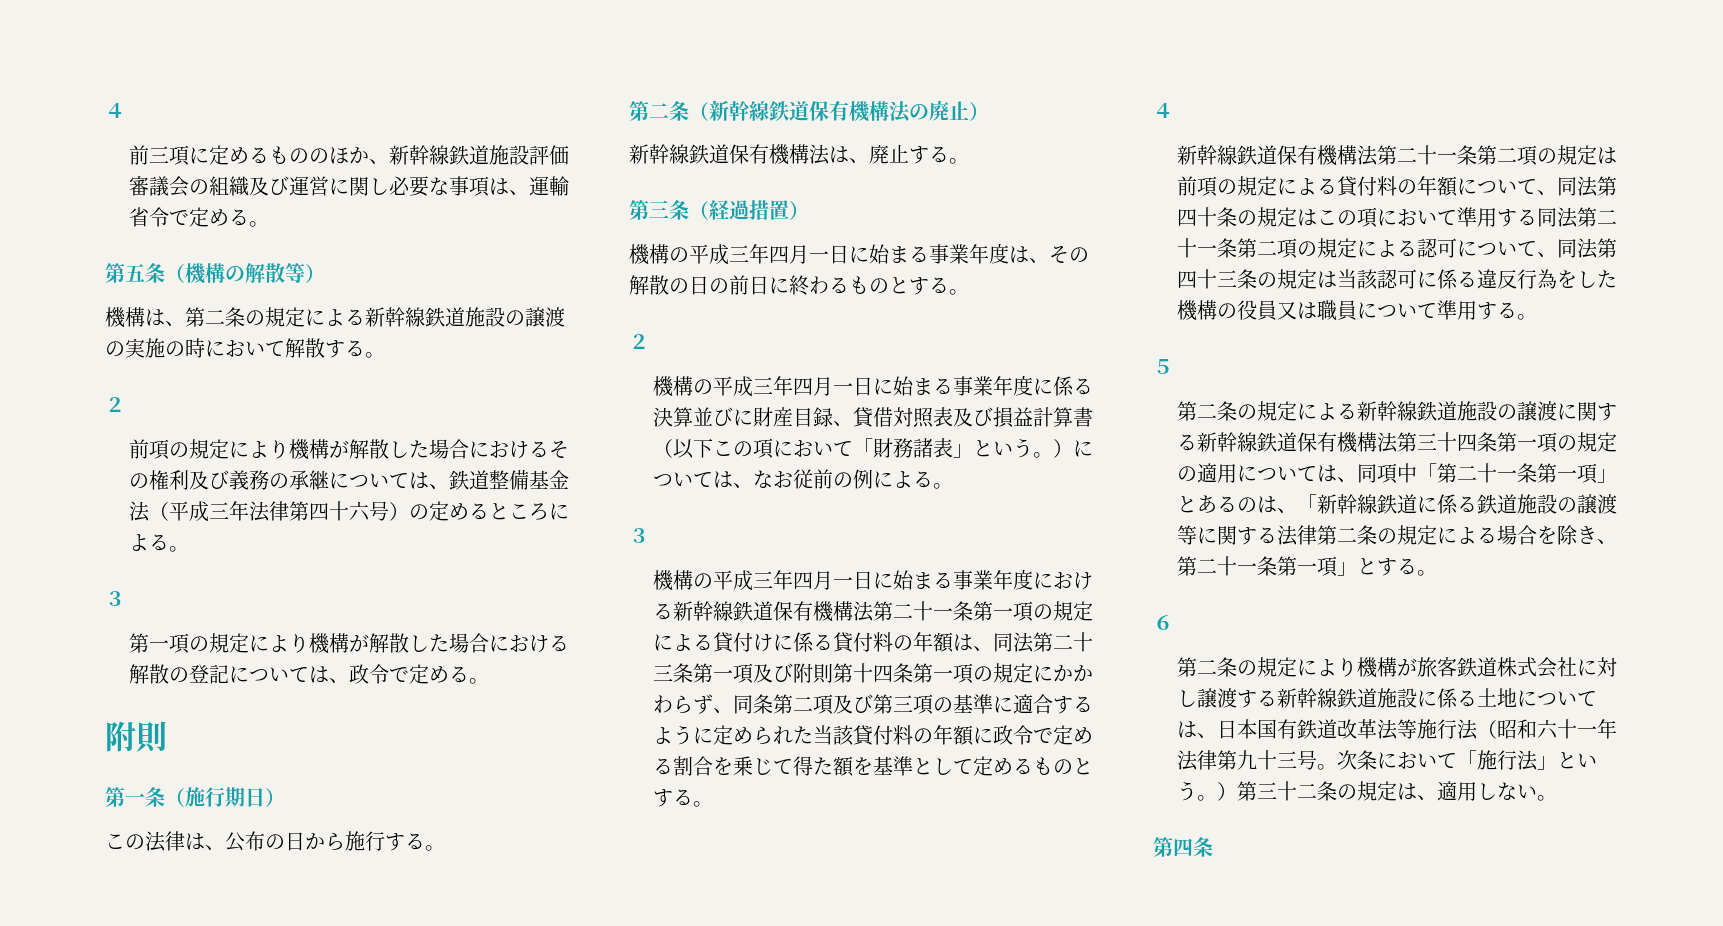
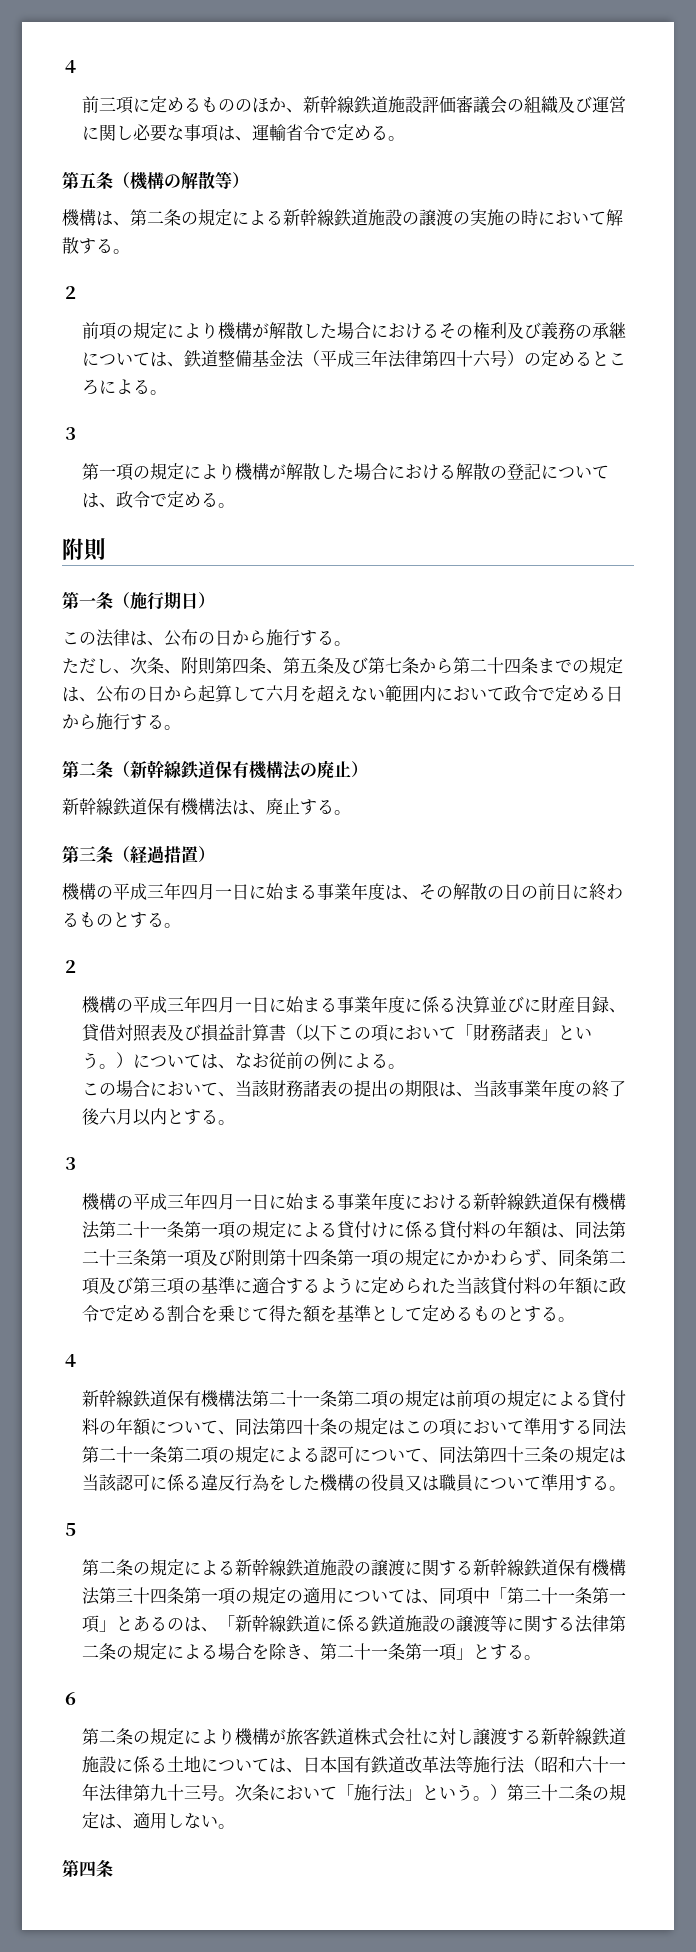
+ ただし、次条、附則第四条、第五条及び第七条から第二十四条までの規定は、公布の日から起算して六月を超えない範囲内において政令で定める日から施行する。
+ この場合において、当該財務諸表の提出の期限は、当該事業年度の終了後六月以内とする。

